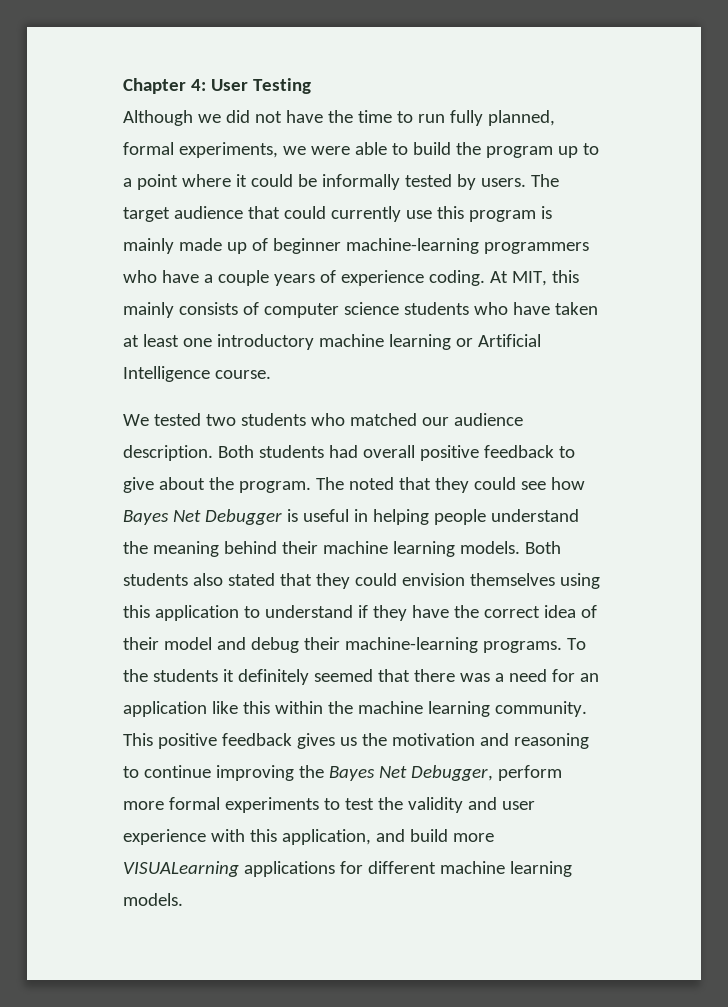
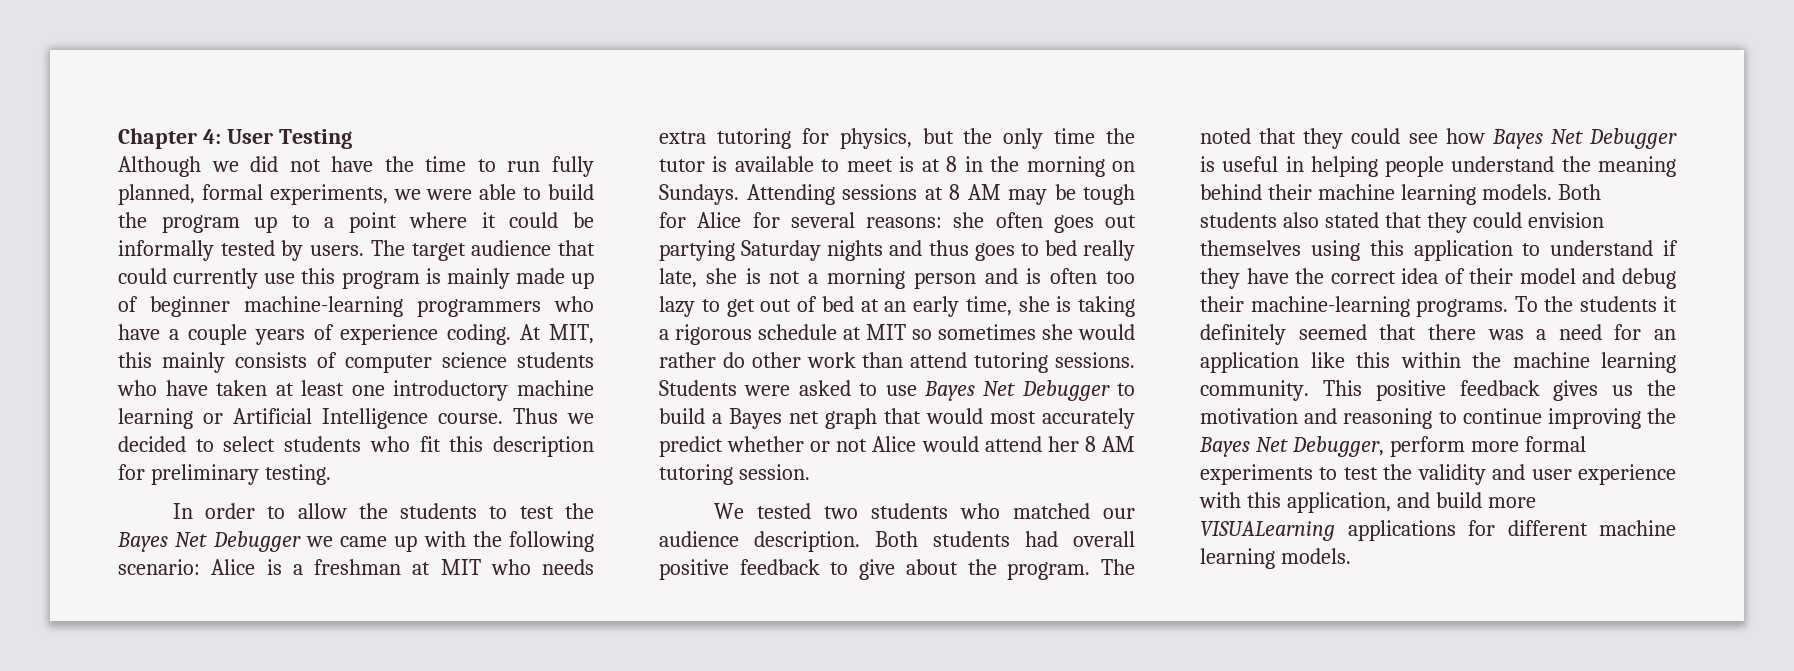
+ Thus we decided to select students who fit this description for preliminary testing.
+ In order to allow the students to test the Bayes Net Debugger we came up with the following scenario: Alice is a freshman at MIT who needs extra tutoring for physics, but the only time the tutor is available to meet is at 8 in the morning on Sundays. Attending sessions at 8 AM may be tough for Alice for several reasons: she often goes out partying Saturday nights and thus goes to bed really late, she is not a morning person and is often too lazy to get out of bed at an early time, she is taking a rigorous schedule at MIT so sometimes she would rather do other work than attend tutoring sessions. Students were asked to use Bayes Net Debugger to build a Bayes net graph that would most accurately predict whether or not Alice would attend her 8 AM tutoring session.

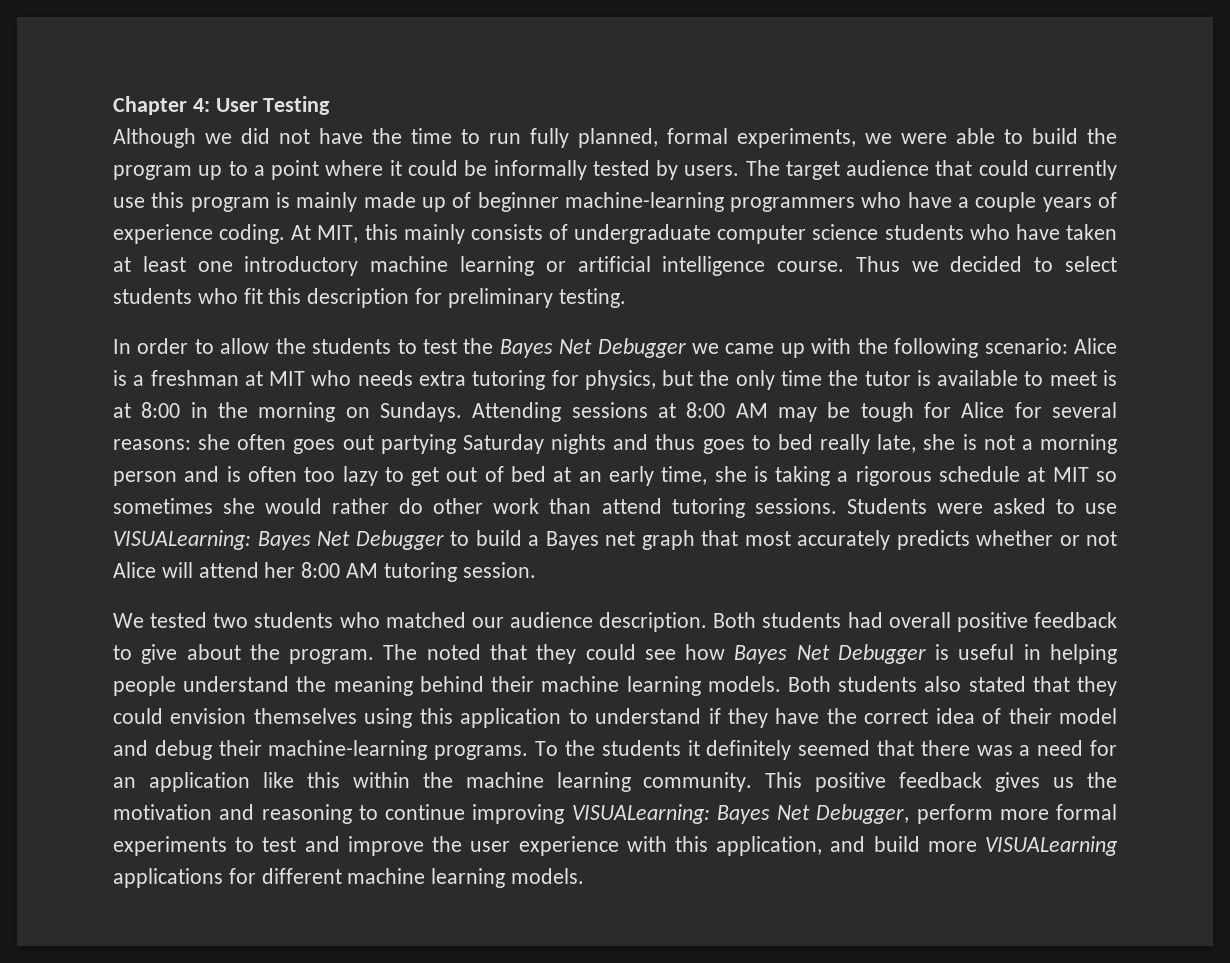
- At MIT, this mainly consists of computer science students who have taken at least one introductory machine learning or Artificial Intelligence course.
+ At MIT, this mainly consists of undergraduate computer science students who have taken at least one introductory machine learning or artificial intelligence course.
- In order to allow the students to test the Bayes Net Debugger we came up with the following scenario: Alice is a freshman at MIT who needs extra tutoring for physics, but the only time the tutor is available to meet is at 8 in the morning on Sundays.
+ In order to allow the students to test the Bayes Net Debugger we came up with the following scenario: Alice is a freshman at MIT who needs extra tutoring for physics, but the only time the tutor is available to meet is at 8:00 in the morning on Sundays.
- Attending sessions at 8 AM may be tough for Alice for several reasons:
+ Attending sessions at 8:00 AM may be tough for Alice for several reasons:
- Students were asked to use Bayes Net Debugger to build a Bayes net graph that would most accurately predict whether or not Alice would attend her 8 AM tutoring session.
+ Students were asked to use VISUALearning: Bayes Net Debugger to build a Bayes net graph that most accurately predicts whether or not Alice will attend her 8:00 AM tutoring session.
- This positive feedback gives us the motivation and reasoning to continue improving the Bayes Net Debugger, perform more formal experiments to test the validity and user experience with this application, and build more VISUALearning applications for different machine learning models.
+ This positive feedback gives us the motivation and reasoning to continue improving VISUALearning: Bayes Net Debugger, perform more formal experiments to test and improve the user experience with this application, and build more VISUALearning applications for different machine learning models.

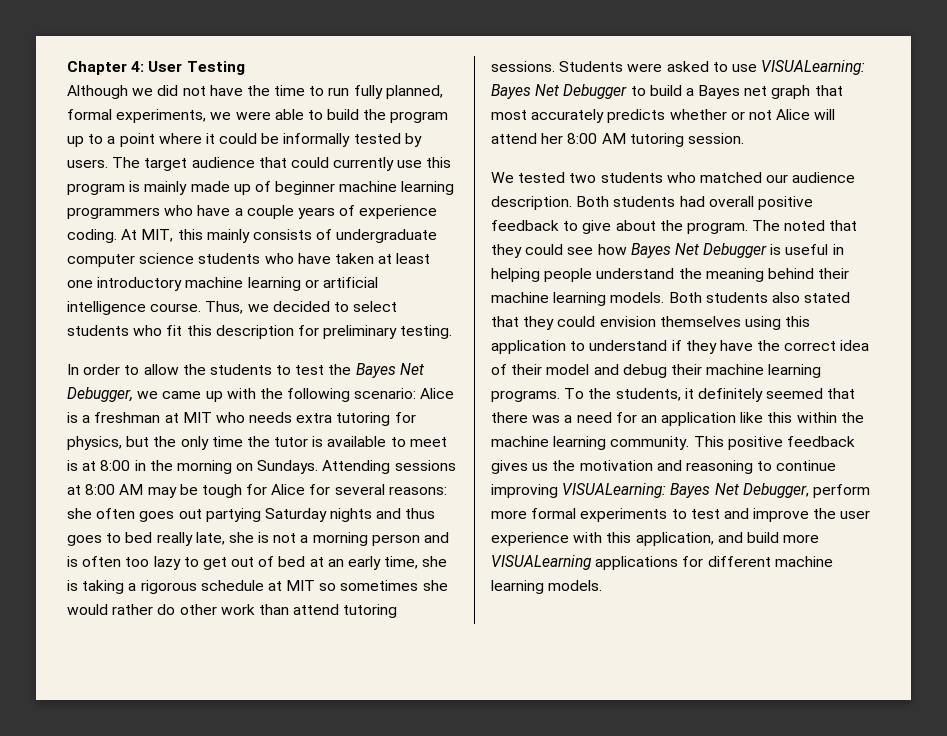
- The target audience that could currently use this program is mainly made up of beginner machine-learning programmers who have a couple years of experience coding.
+ The target audience that could currently use this program is mainly made up of beginner machine learning programmers who have a couple years of experience coding.
- Thus we decided to select students who fit this description for preliminary testing.
+ Thus, we decided to select students who fit this description for preliminary testing.
- In order to allow the students to test the Bayes Net Debugger we came up with the following scenario: Alice is a freshman at MIT who needs extra tutoring for physics, but the only time the tutor is available to meet is at 8:00 in the morning on Sundays.
+ In order to allow the students to test the Bayes Net Debugger, we came up with the following scenario: Alice is a freshman at MIT who needs extra tutoring for physics, but the only time the tutor is available to meet is at 8:00 in the morning on Sundays.
- Both students also stated that they could envision themselves using this application to understand if they have the correct idea of their model and debug their machine-learning programs.
+ Both students also stated that they could envision themselves using this application to understand if they have the correct idea of their model and debug their machine learning programs.
- To the students it definitely seemed that there was a need for an application like this within the machine learning community.
+ To the students, it definitely seemed that there was a need for an application like this within the machine learning community.

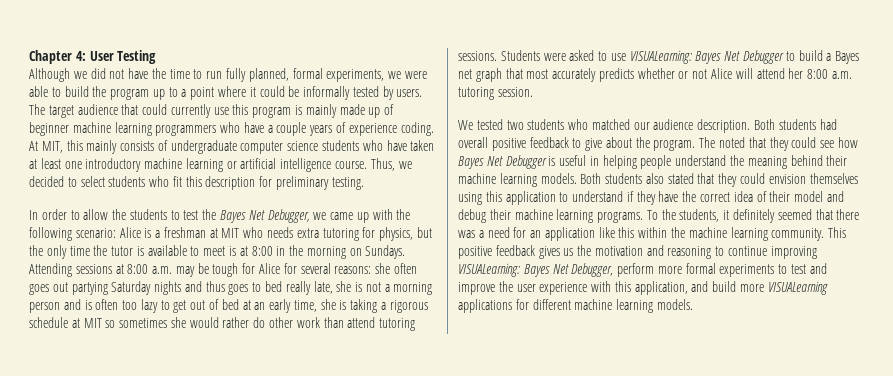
- Attending sessions at 8:00 AM may be tough for Alice for several reasons:
+ Attending sessions at 8:00 a.m. may be tough for Alice for several reasons:
- Students were asked to use VISUALearning: Bayes Net Debugger to build a Bayes net graph that most accurately predicts whether or not Alice will attend her 8:00 AM tutoring session.
+ Students were asked to use VISUALearning: Bayes Net Debugger to build a Bayes net graph that most accurately predicts whether or not Alice will attend her 8:00 a.m. tutoring session.

